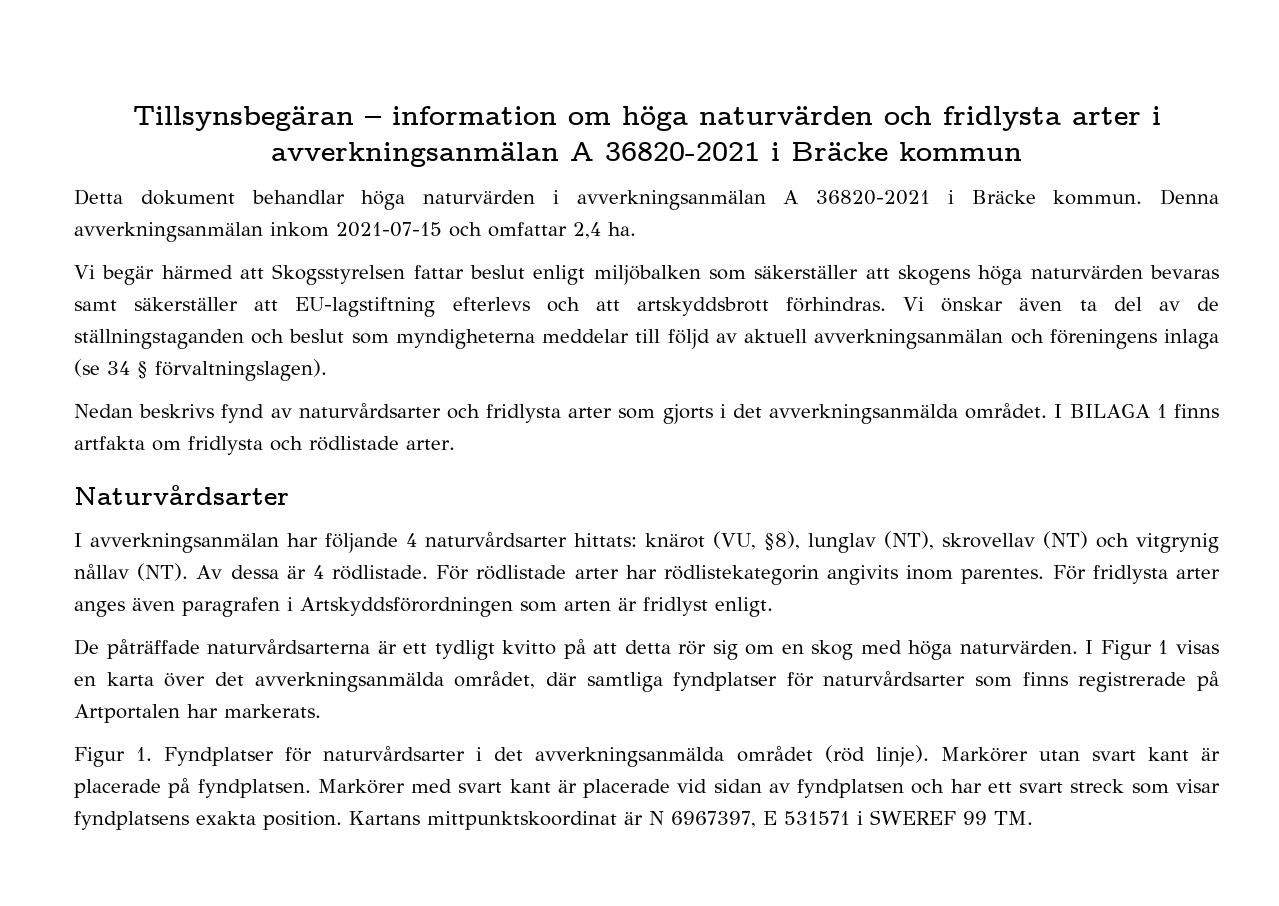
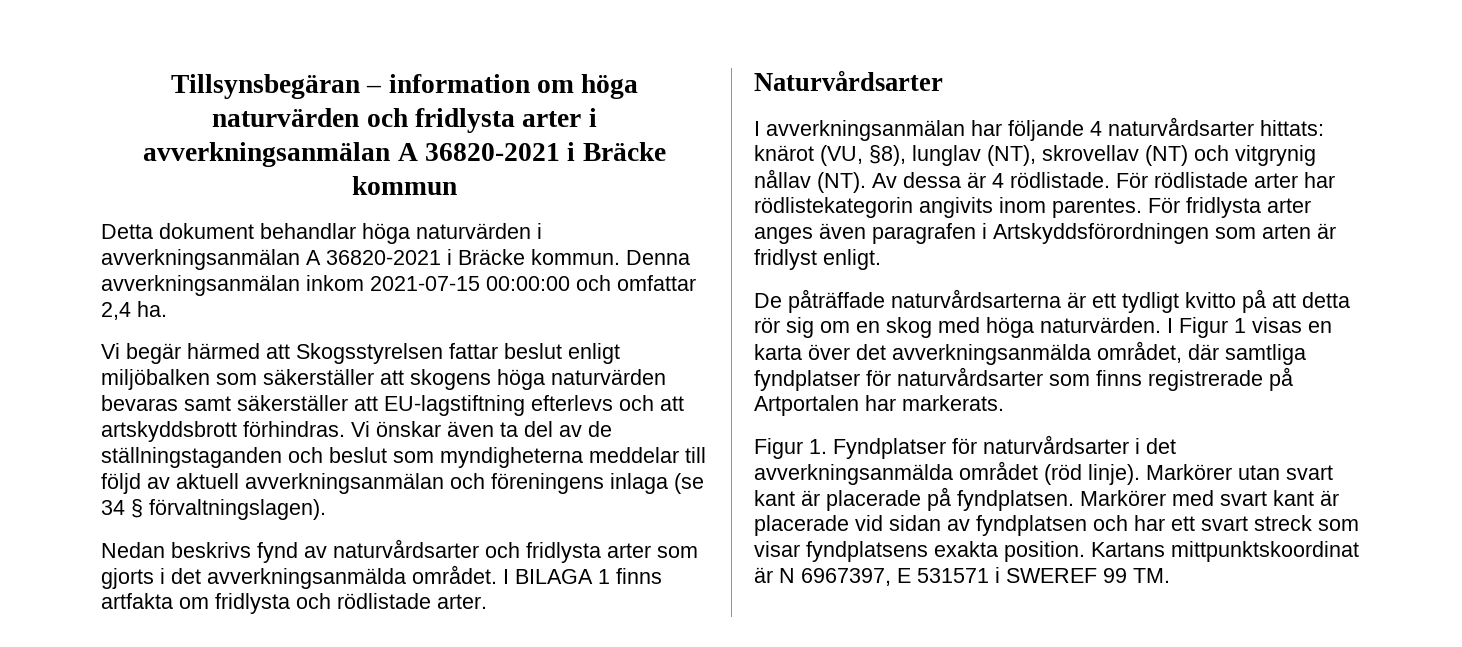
- Denna avverkningsanmälan inkom 2021-07-15 och omfattar 2,4 ha.
+ Denna avverkningsanmälan inkom 2021-07-15 00:00:00 och omfattar 2,4 ha.

